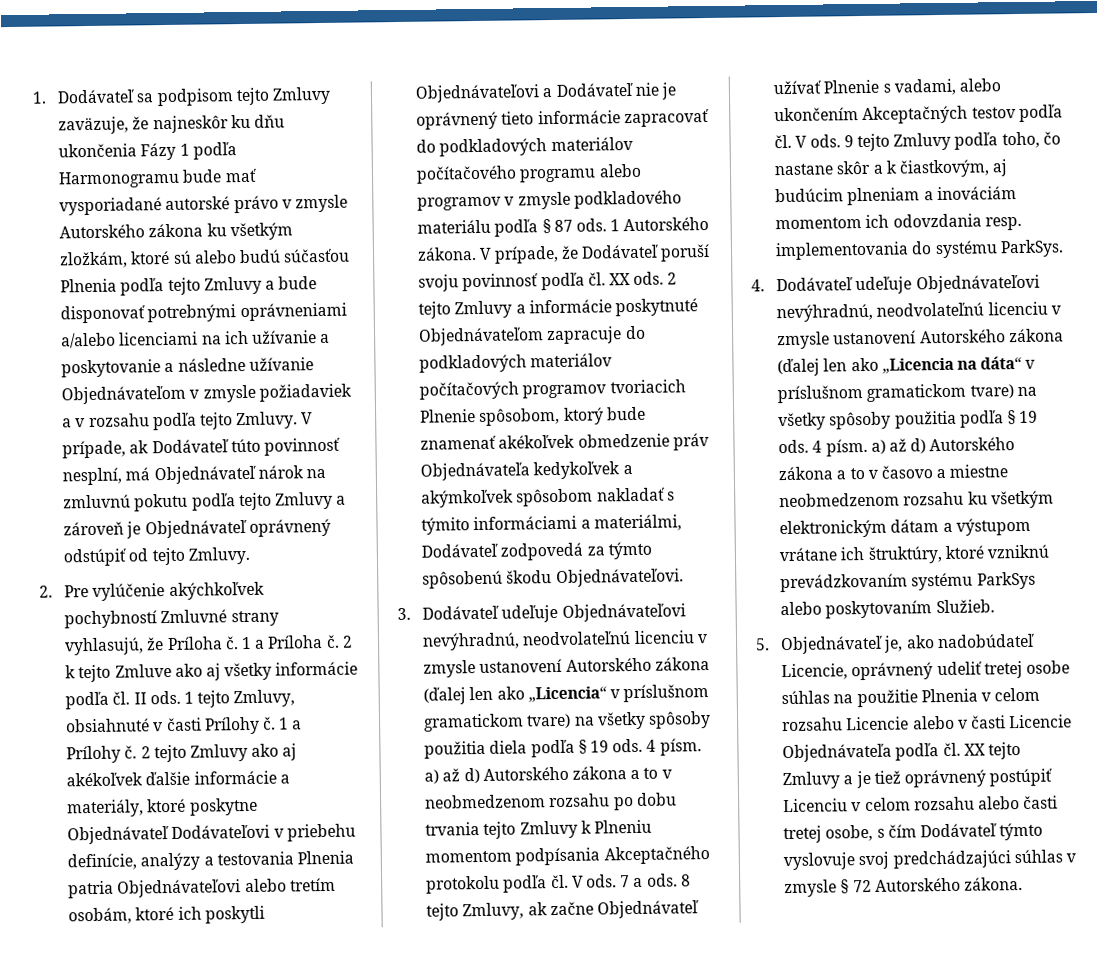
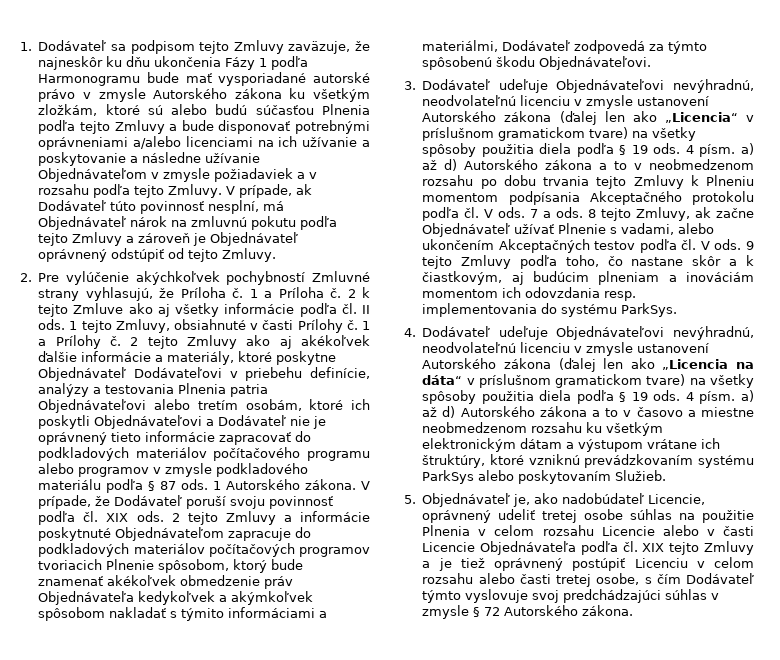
- V prípade, že Dodávateľ poruší svoju povinnosť podľa čl. XX ods.
+ V prípade, že Dodávateľ poruší svoju povinnosť podľa čl. XIX ods.
- 4. Dodávateľ udeľuje Objednávateľovi nevýhradnú, neodvolateľnú licenciu v zmysle ustanovení Autorského zákona (ďalej len ako „Licencia na dáta“ v príslušnom gramatickom tvare) na všetky spôsoby použitia podľa § 19 ods.
+ 4. Dodávateľ udeľuje Objednávateľovi nevýhradnú, neodvolateľnú licenciu v zmysle ustanovení Autorského zákona (ďalej len ako „Licencia na dáta“ v príslušnom gramatickom tvare) na všetky spôsoby použitia diela podľa § 19 ods.
- 5. Objednávateľ je, ako nadobúdateľ Licencie, oprávnený udeliť tretej osobe súhlas na použitie Plnenia v celom rozsahu Licencie alebo v časti Licencie Objednávateľa podľa čl. XX tejto Zmluvy a je tiež oprávnený postúpiť Licenciu v celom rozsahu alebo časti tretej osobe, s čím Dodávateľ týmto vyslovuje svoj predchádzajúci súhlas v zmysle § 72 Autorského zákona.
+ 5. Objednávateľ je, ako nadobúdateľ Licencie, oprávnený udeliť tretej osobe súhlas na použitie Plnenia v celom rozsahu Licencie alebo v časti Licencie Objednávateľa podľa čl. XIX tejto Zmluvy a je tiež oprávnený postúpiť Licenciu v celom rozsahu alebo časti tretej osobe, s čím Dodávateľ týmto vyslovuje svoj predchádzajúci súhlas v zmysle § 72 Autorského zákona.

